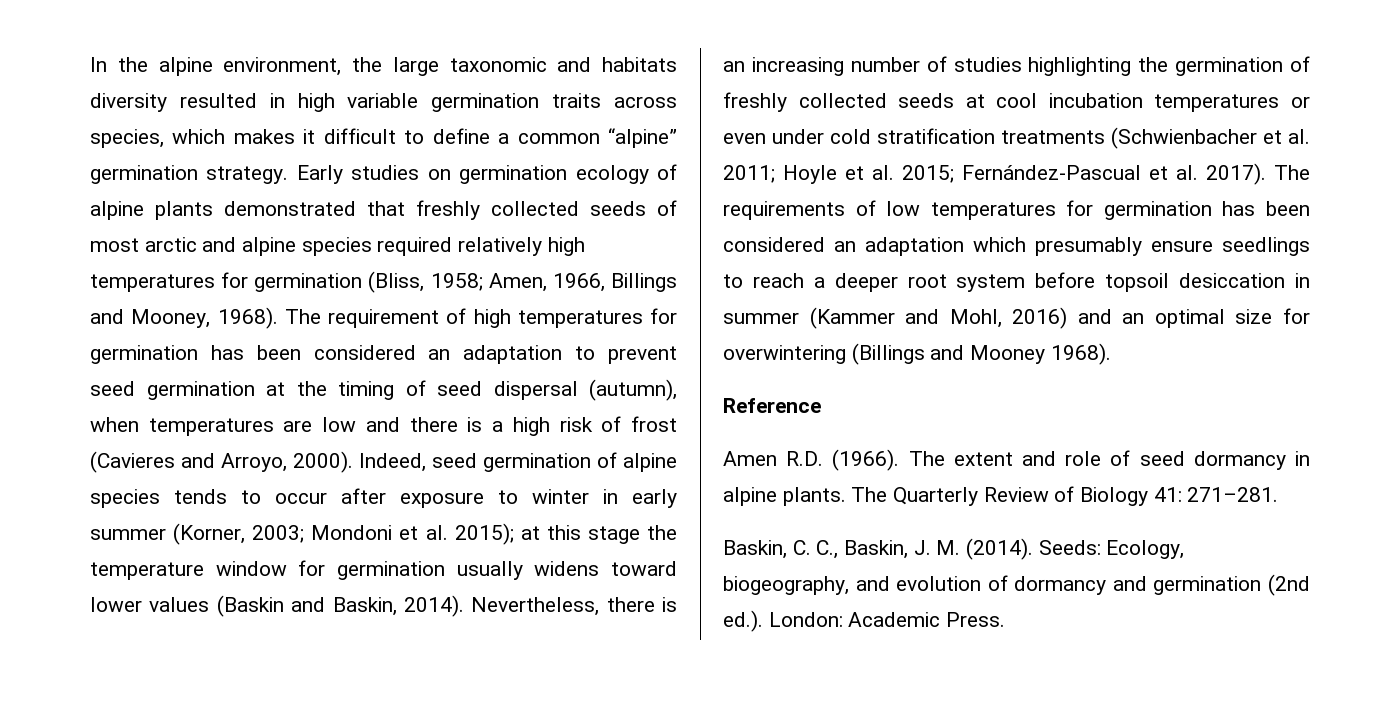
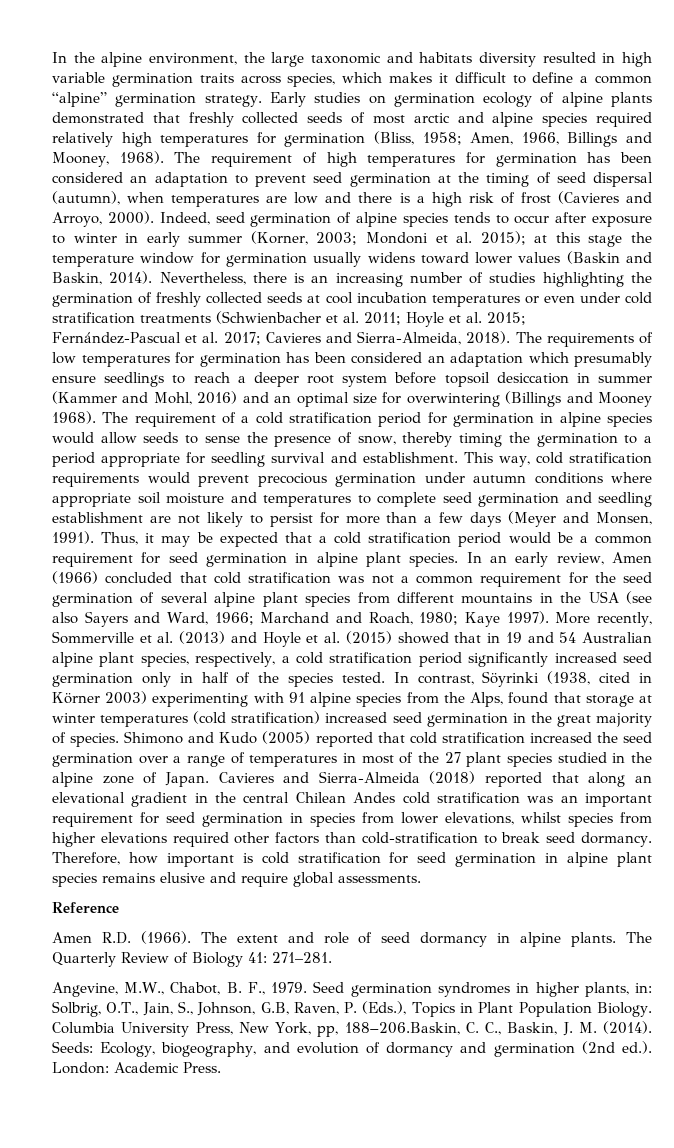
- Nevertheless, there is an increasing number of studies highlighting the germination of freshly collected seeds at cool incubation temperatures or even under cold stratification treatments (Schwienbacher et al. 2011; Hoyle et al. 2015; Fernández-Pascual et al. 2017).
+ Nevertheless, there is an increasing number of studies highlighting the germination of freshly collected seeds at cool incubation temperatures or even under cold stratification treatments (Schwienbacher et al. 2011; Hoyle et al. 2015; Fernández-Pascual et al. 2017; Cavieres and Sierra-Almeida, 2018).
+ The requirement of a cold stratification period for germination in alpine species would allow seeds to sense the presence of snow, thereby timing the germination to a period appropriate for seedling survival and establishment. This way, cold stratification requirements would prevent precocious germination under autumn conditions where appropriate soil moisture and temperatures to complete seed germination and seedling establishment are not likely to persist for more than a few days (Meyer and Monsen, 1991). Thus, it may be expected that a cold stratification period would be a common requirement for seed germination in alpine plant species. In an early review, Amen (1966) concluded that cold stratification was not a common requirement for the seed germination of several alpine plant species from different mountains in the USA (see also Sayers and Ward, 1966; Marchand and Roach, 1980; Kaye 1997). More recently, Sommerville et al. (2013) and Hoyle et al. (2015) showed that in 19 and 54 Australian alpine plant species, respectively, a cold stratification period significantly increased seed germination only in half of the species tested. In contrast, Söyrinki (1938, cited in Körner 2003) experimenting with 91 alpine species from the Alps, found that storage at winter temperatures (cold stratification) increased seed germination in the great majority of species. Shimono and Kudo (2005) reported that cold stratification increased the seed germination over a range of temperatures in most of the 27 plant species studied in the alpine zone of Japan. Cavieres and Sierra-Almeida (2018) reported that along an elevational gradient in the central Chilean Andes cold stratification was an important requirement for seed germination in species from lower elevations, whilst species from higher elevations required other factors than cold-stratification to break seed dormancy. Therefore, how important is cold stratification for seed germination in alpine plant species remains elusive and require global assessments.
- Baskin, C. C., Baskin, J. M. (2014).
+ Angevine, M.W., Chabot, B. F., 1979. Seed germination syndromes in higher plants, in: Solbrig, O.T., Jain, S., Johnson, G.B, Raven, P. (Eds.), Topics in Plant Population Biology. Columbia University Press, New York, pp, 188−206.Baskin, C. C., Baskin, J. M. (2014).

